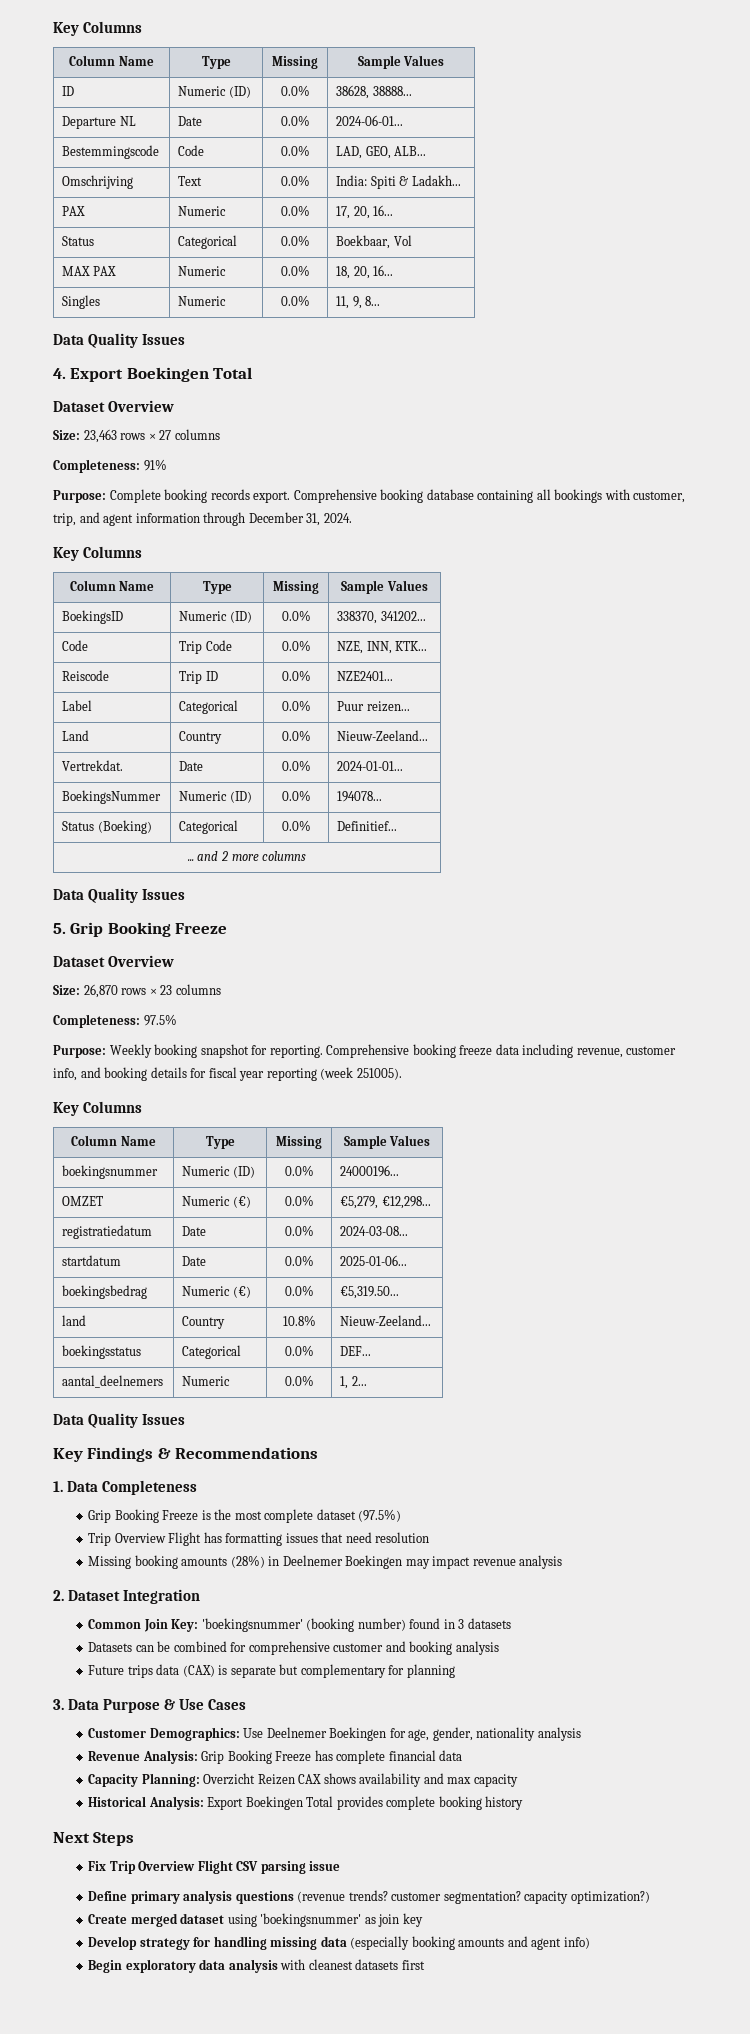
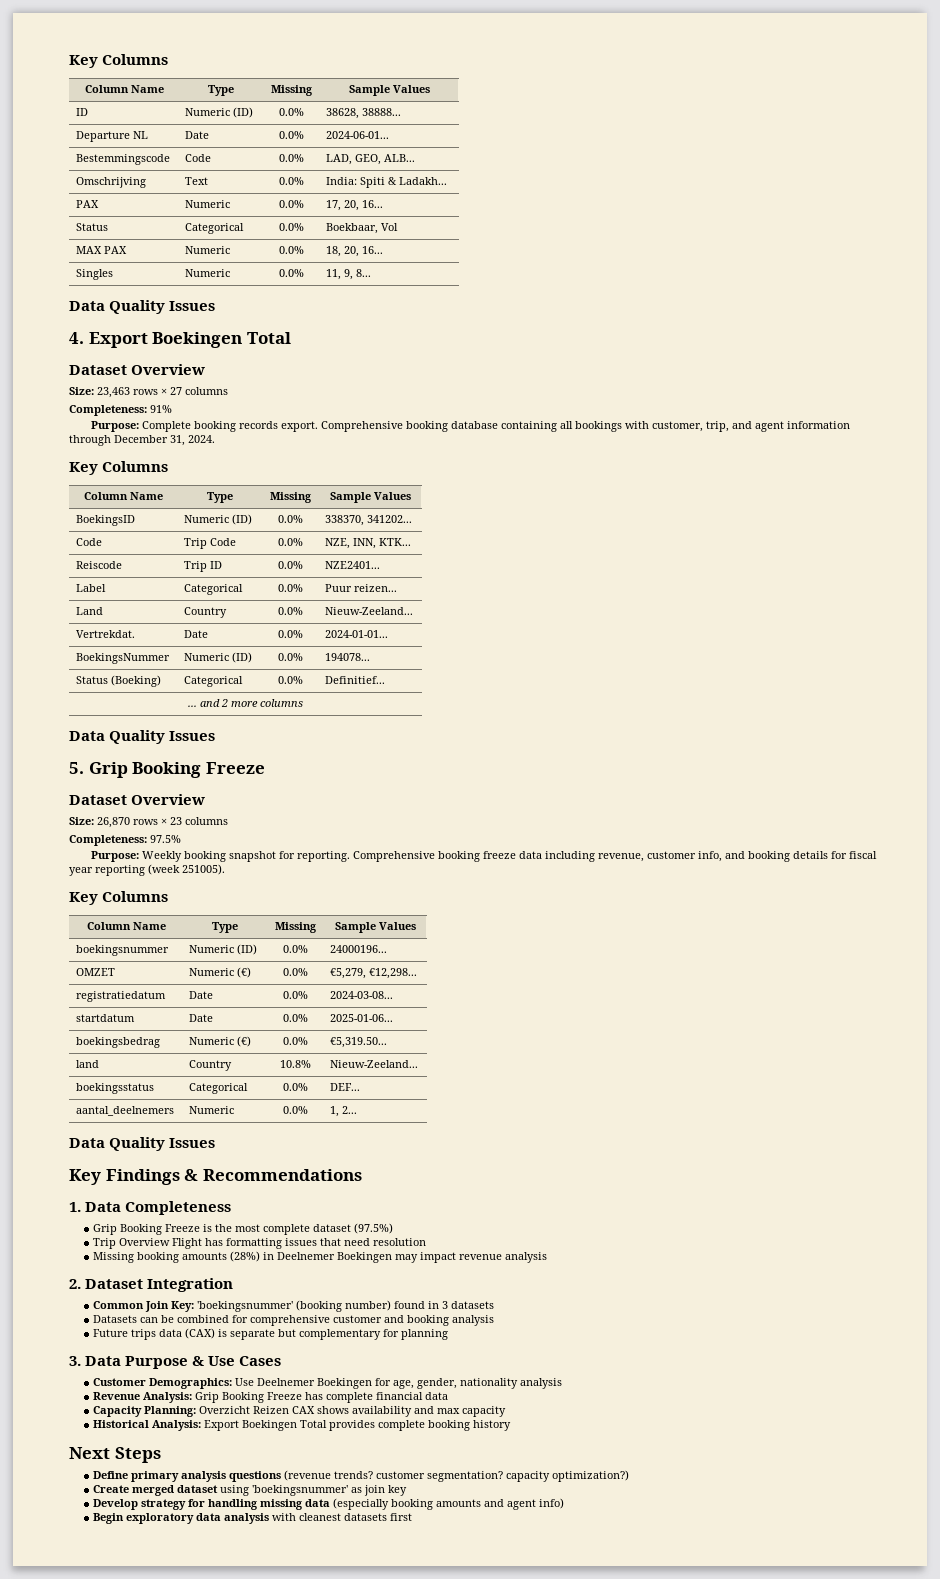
- Fix Trip Overview Flight CSV parsing issue

